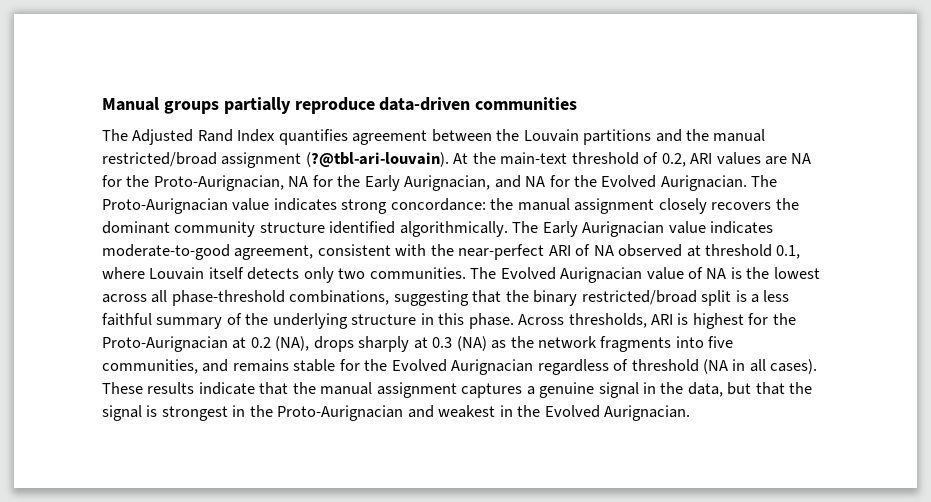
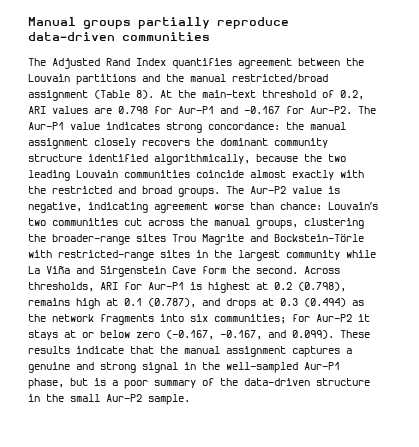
- The Adjusted Rand Index quantifies agreement between the Louvain partitions and the manual restricted/broad assignment (?@tbl-ari-louvain).
+ The Adjusted Rand Index quantifies agreement between the Louvain partitions and the manual restricted/broad assignment (Table 8).
- At the main-text threshold of 0.2, ARI values are NA for the Proto-Aurignacian, NA for the Early Aurignacian, and NA for the Evolved Aurignacian. The Proto-Aurignacian value indicates strong concordance: the manual assignment closely recovers the dominant community structure identified algorithmically. The Early Aurignacian value indicates moderate-to-good agreement, consistent with the near-perfect ARI of NA observed at threshold 0.1, where Louvain itself detects only two communities. The Evolved Aurignacian value of NA is the lowest across all phase-threshold combinations, suggesting that the binary restricted/broad split is a less faithful summary of the underlying structure in this phase. Across thresholds, ARI is highest for the Proto-Aurignacian at 0.2 (NA), drops sharply at 0.3 (NA) as the network fragments into five communities, and remains stable for the Evolved Aurignacian regardless of threshold (NA in all cases). These results indicate that the manual assignment captures a genuine signal in the data, but that the signal is strongest in the Proto-Aurignacian and weakest in the Evolved Aurignacian.
+ At the main-text threshold of 0.2, ARI values are 0.798 for Aur-P1 and -0.167 for Aur-P2. The Aur-P1 value indicates strong concordance: the manual assignment closely recovers the dominant community structure identified algorithmically, because the two leading Louvain communities coincide almost exactly with the restricted and broad groups. The Aur-P2 value is negative, indicating agreement worse than chance: Louvain’s two communities cut across the manual groups, clustering the broader-range sites Trou Magrite and Bockstein-Törle with restricted-range sites in the largest community while La Viña and Sirgenstein Cave form the second. Across thresholds, ARI for Aur-P1 is highest at 0.2 (0.798), remains high at 0.1 (0.787), and drops at 0.3 (0.494) as the network fragments into six communities; for Aur-P2 it stays at or below zero (-0.167, -0.167, and 0.099). These results indicate that the manual assignment captures a genuine and strong signal in the well-sampled Aur-P1 phase, but is a poor summary of the data-driven structure in the small Aur-P2 sample.

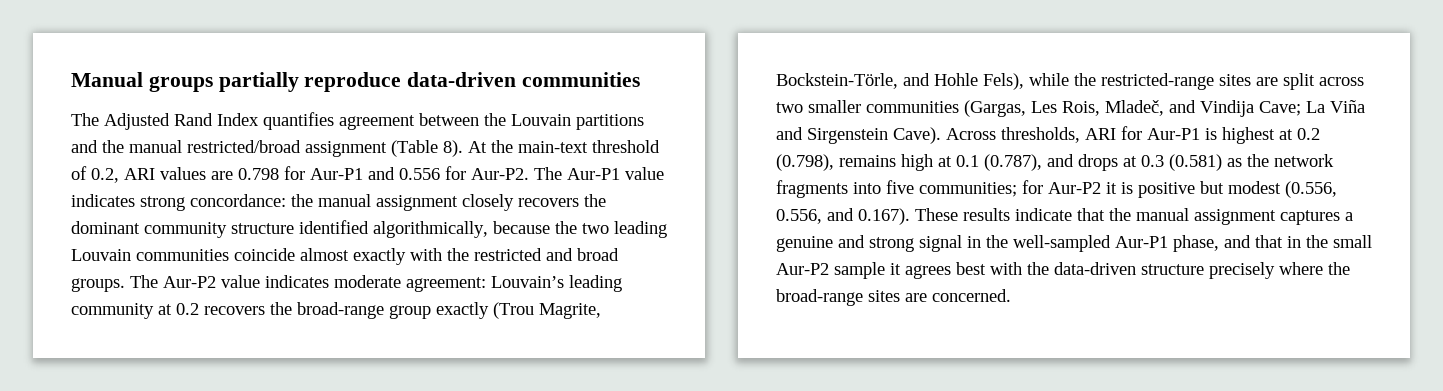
- At the main-text threshold of 0.2, ARI values are 0.798 for Aur-P1 and -0.167 for Aur-P2.
+ At the main-text threshold of 0.2, ARI values are 0.798 for Aur-P1 and 0.556 for Aur-P2.
- The Aur-P2 value is negative, indicating agreement worse than chance: Louvain’s two communities cut across the manual groups, clustering the broader-range sites Trou Magrite and Bockstein-Törle with restricted-range sites in the largest community while La Viña and Sirgenstein Cave form the second.
+ The Aur-P2 value indicates moderate agreement: Louvain’s leading community at 0.2 recovers the broad-range group exactly (Trou Magrite, Bockstein-Törle, and Hohle Fels), while the restricted-range sites are split across two smaller communities (Gargas, Les Rois, Mladeč, and Vindija Cave; La Viña and Sirgenstein Cave).
- Across thresholds, ARI for Aur-P1 is highest at 0.2 (0.798), remains high at 0.1 (0.787), and drops at 0.3 (0.494) as the network fragments into six communities; for Aur-P2 it stays at or below zero (-0.167, -0.167, and 0.099). These results indicate that the manual assignment captures a genuine and strong signal in the well-sampled Aur-P1 phase, but is a poor summary of the data-driven structure in the small Aur-P2 sample.
+ Across thresholds, ARI for Aur-P1 is highest at 0.2 (0.798), remains high at 0.1 (0.787), and drops at 0.3 (0.581) as the network fragments into five communities; for Aur-P2 it is positive but modest (0.556, 0.556, and 0.167). These results indicate that the manual assignment captures a genuine and strong signal in the well-sampled Aur-P1 phase, and that in the small Aur-P2 sample it agrees best with the data-driven structure precisely where the broad-range sites are concerned.

